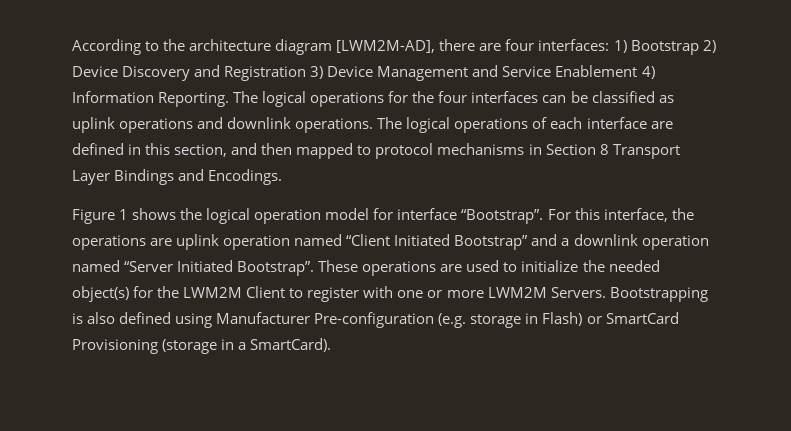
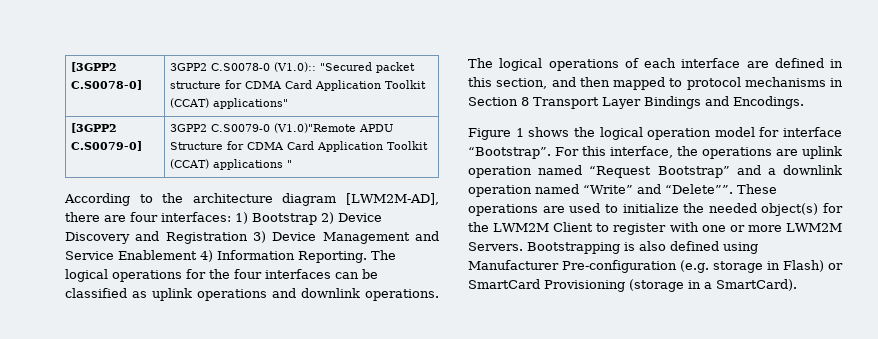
+ [3GPP2 C.S0078-0] | 3GPP2 C.S0078-0 (V1.0):: "Secured packet structure for CDMA Card Application Toolkit (CCAT) applications"
+ [3GPP2 C.S0079-0] | 3GPP2 C.S0079-0 (V1.0)"Remote APDU Structure for CDMA Card Application Toolkit (CCAT) applications "
- For this interface, the operations are uplink operation named “Client Initiated Bootstrap” and a downlink operation named “Server Initiated Bootstrap”.
+ For this interface, the operations are uplink operation named “Request Bootstrap” and a downlink operation named “Write” and “Delete””.

